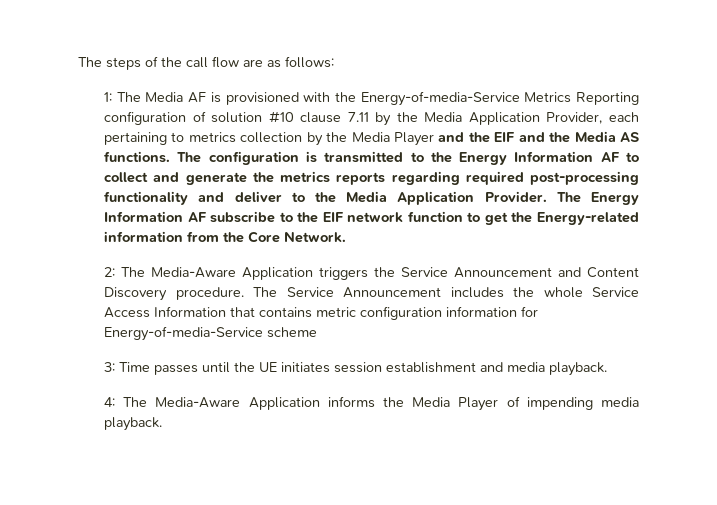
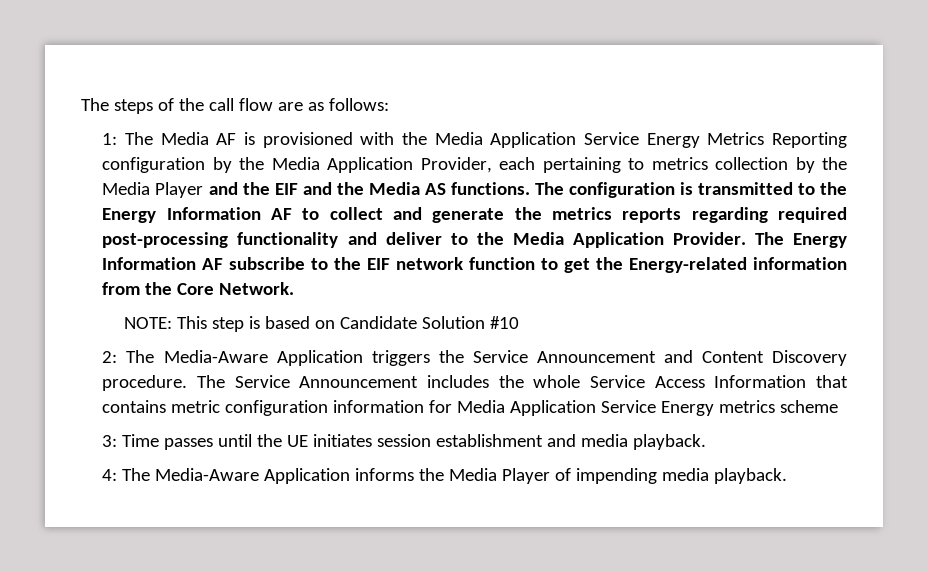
- 1: The Media AF is provisioned with the Energy-of-media-Service Metrics Reporting configuration of solution #10 clause 7.11 by the Media Application Provider, each pertaining to metrics collection by the Media Player and the EIF and the Media AS functions.
+ 1: The Media AF is provisioned with the Media Application Service Energy Metrics Reporting configuration by the Media Application Provider, each pertaining to metrics collection by the Media Player and the EIF and the Media AS functions.
+ NOTE: This step is based on Candidate Solution #10
- The Service Announcement includes the whole Service Access Information that contains metric configuration information for Energy-of-media-Service scheme
+ The Service Announcement includes the whole Service Access Information that contains metric configuration information for Media Application Service Energy metrics scheme

